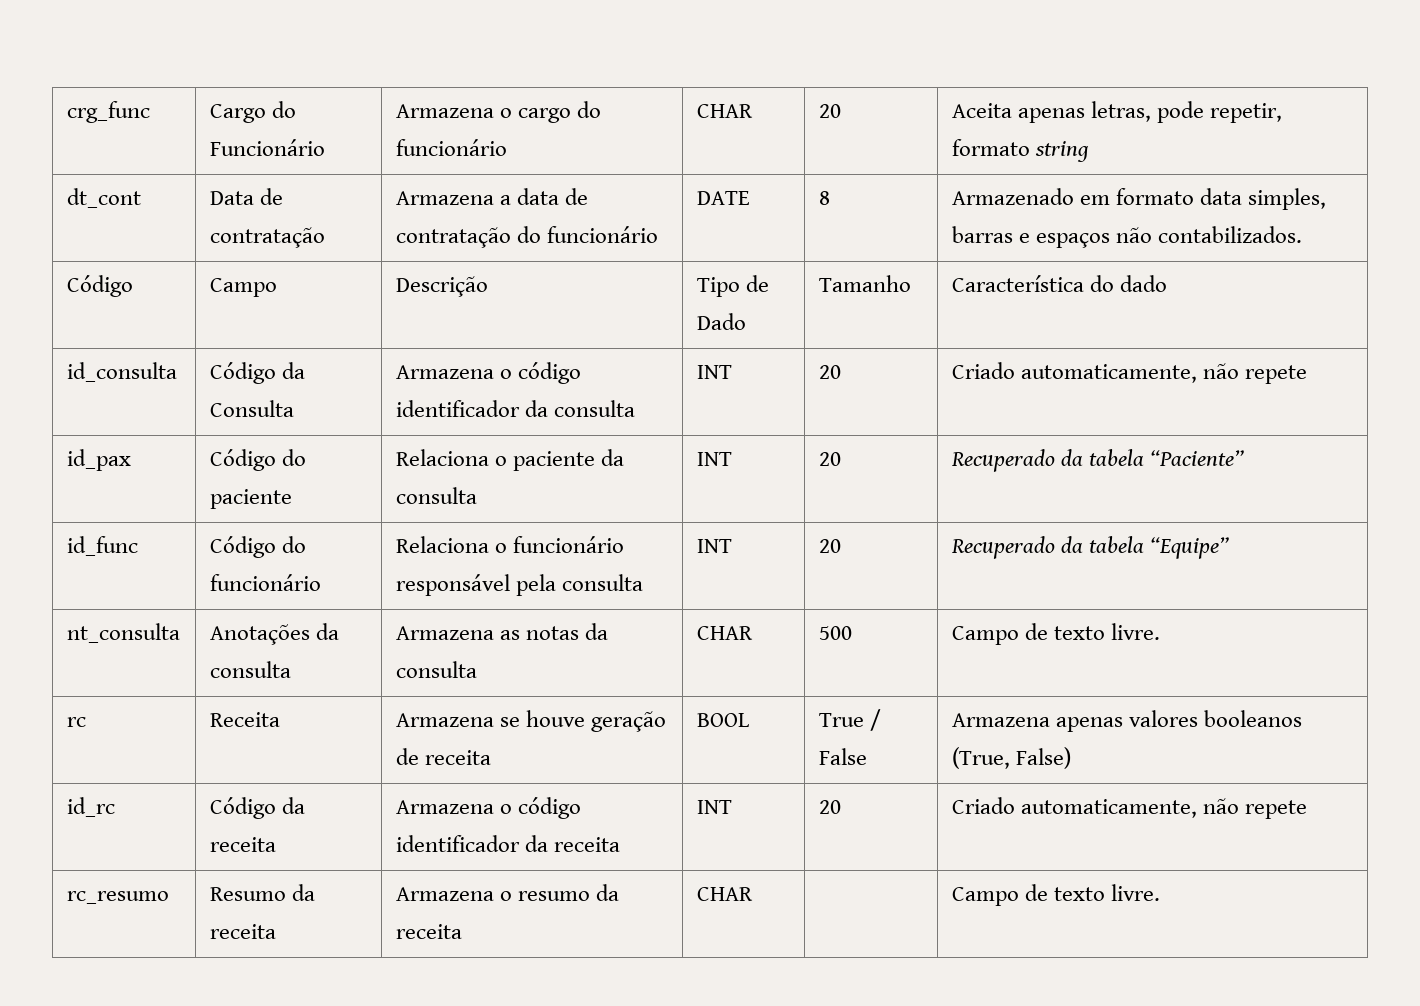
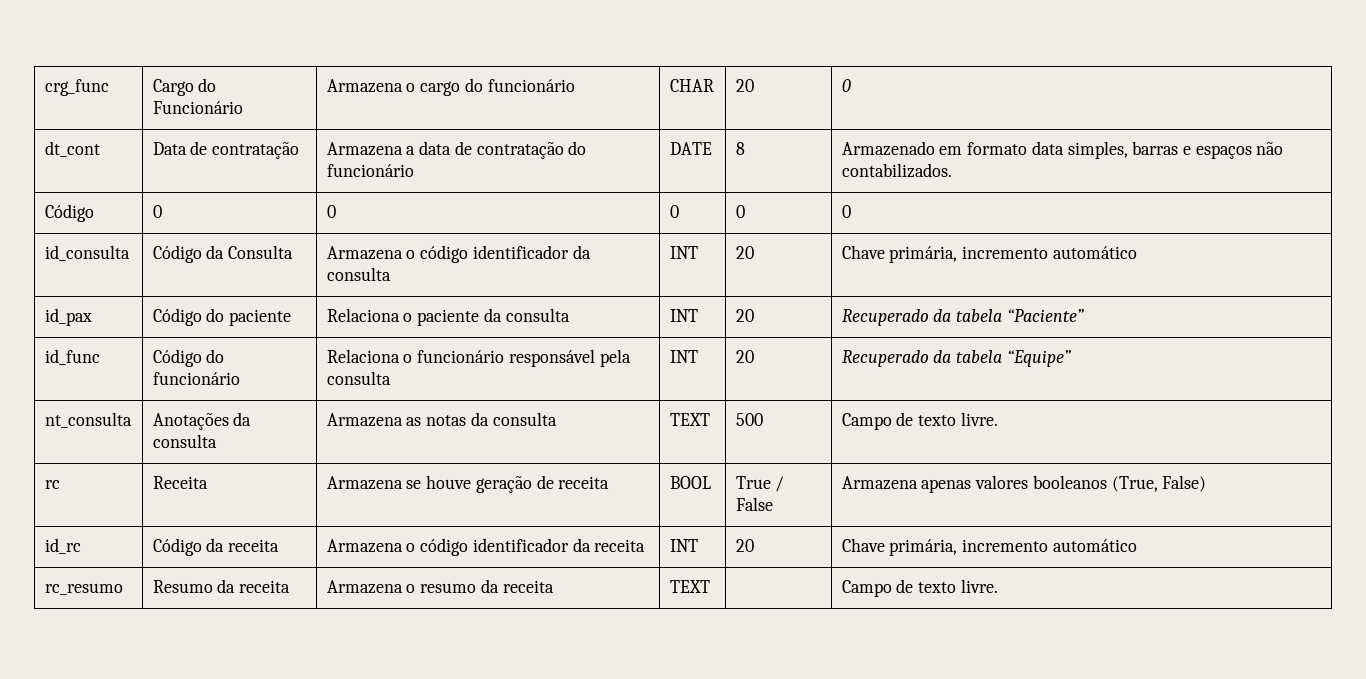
- crg_func | Cargo do Funcionário | Armazena o cargo do funcionário | CHAR | 20 | Aceita apenas letras, pode repetir, formato string
+ crg_func | Cargo do Funcionário | Armazena o cargo do funcionário | CHAR | 20 | 0
- Código | Campo | Descrição | Tipo de Dado | Tamanho | Característica do dado
+ Código | 0 | 0 | 0 | 0 | 0
- id_consulta | Código da Consulta | Armazena o código identificador da consulta | INT | 20 | Criado automaticamente, não repete
+ id_consulta | Código da Consulta | Armazena o código identificador da consulta | INT | 20 | Chave primária, incremento automático
- nt_consulta | Anotações da consulta | Armazena as notas da consulta | CHAR | 500 | Campo de texto livre.
+ nt_consulta | Anotações da consulta | Armazena as notas da consulta | TEXT | 500 | Campo de texto livre.
- id_rc | Código da receita | Armazena o código identificador da receita | INT | 20 | Criado automaticamente, não repete
+ id_rc | Código da receita | Armazena o código identificador da receita | INT | 20 | Chave primária, incremento automático
- rc_resumo | Resumo da receita | Armazena o resumo da receita | CHAR | | Campo de texto livre.
+ rc_resumo | Resumo da receita | Armazena o resumo da receita | TEXT | | Campo de texto livre.

